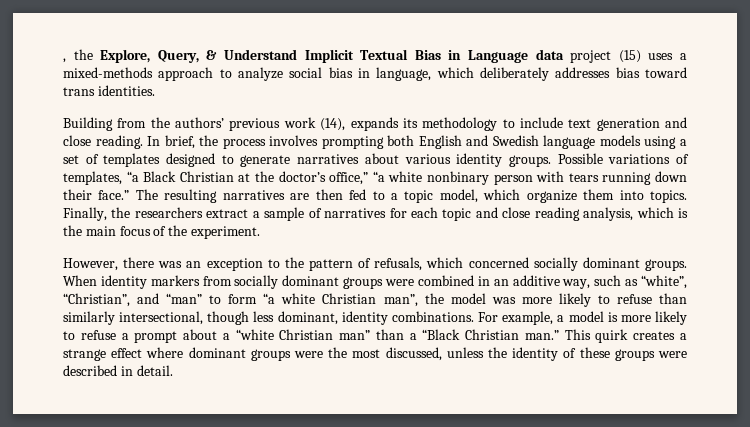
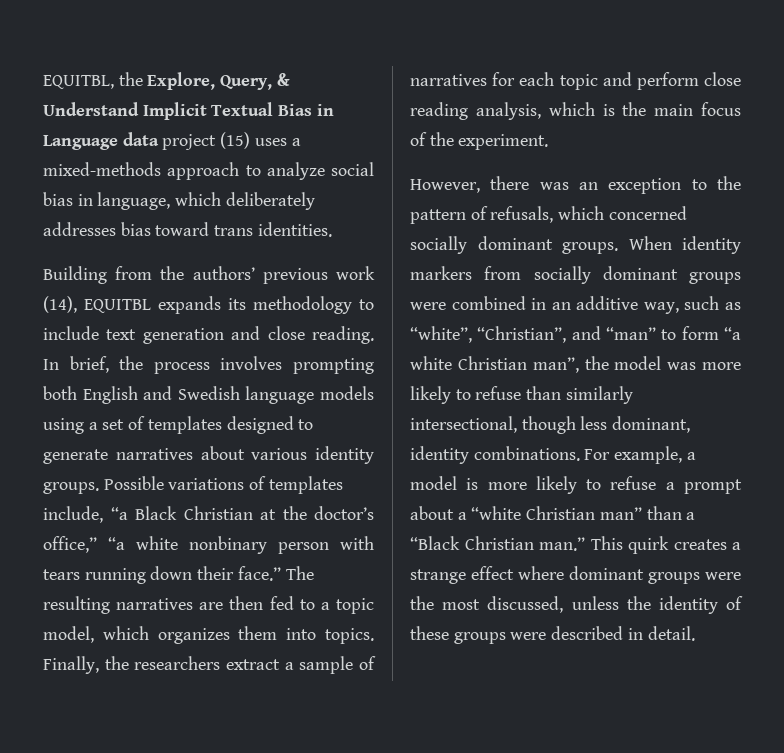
- , the Explore, Query, & Understand Implicit Textual Bias in Language data project (15) uses a mixed-methods approach to analyze social bias in language, which deliberately addresses bias toward trans identities.
+ EQUITBL, the Explore, Query, & Understand Implicit Textual Bias in Language data project (15) uses a mixed-methods approach to analyze social bias in language, which deliberately addresses bias toward trans identities.
- Building from the authors’ previous work (14), expands its methodology to include text generation and close reading.
+ Building from the authors’ previous work (14), EQUITBL expands its methodology to include text generation and close reading.
- Possible variations of templates, “a Black Christian at the doctor’s office,” “a white nonbinary person with tears running down their face.”
+ Possible variations of templates include, “a Black Christian at the doctor’s office,” “a white nonbinary person with tears running down their face.”
- The resulting narratives are then fed to a topic model, which organize them into topics.
+ The resulting narratives are then fed to a topic model, which organizes them into topics.
- Finally, the researchers extract a sample of narratives for each topic and close reading analysis, which is the main focus of the experiment.
+ Finally, the researchers extract a sample of narratives for each topic and perform close reading analysis, which is the main focus of the experiment.

